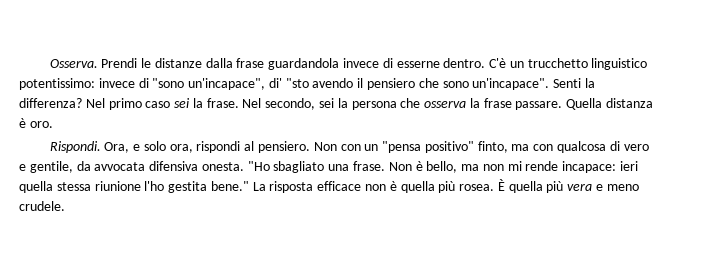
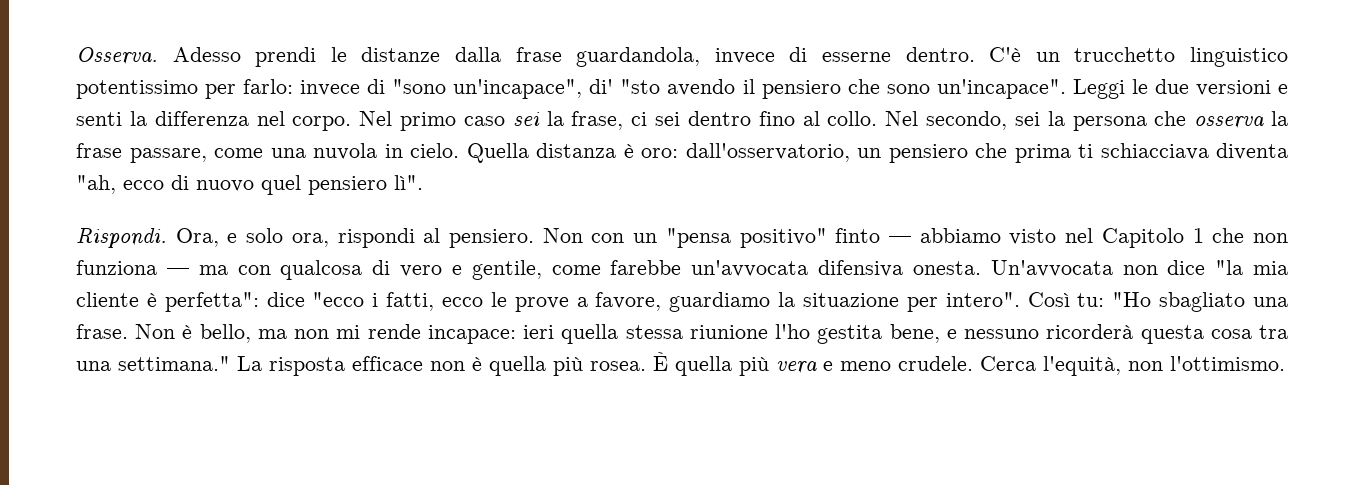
- Prendi le distanze dalla frase guardandola invece di esserne dentro.
+ Adesso prendi le distanze dalla frase guardandola, invece di esserne dentro.
- C'è un trucchetto linguistico potentissimo: invece di "sono un'incapace", di' "sto avendo il pensiero che sono un'incapace".
+ C'è un trucchetto linguistico potentissimo per farlo: invece di "sono un'incapace", di' "sto avendo il pensiero che sono un'incapace".
- Senti la differenza?
+ Leggi le due versioni e senti la differenza nel corpo.
- Nel primo caso sei la frase.
+ Nel primo caso sei la frase, ci sei dentro fino al collo.
- Nel secondo, sei la persona che osserva la frase passare. Quella distanza è oro.
+ Nel secondo, sei la persona che osserva la frase passare, come una nuvola in cielo. Quella distanza è oro: dall'osservatorio, un pensiero che prima ti schiacciava diventa "ah, ecco di nuovo quel pensiero lì".
- Non con un "pensa positivo" finto, ma con qualcosa di vero e gentile, da avvocata difensiva onesta. "Ho sbagliato una frase.
+ Non con un "pensa positivo" finto — abbiamo visto nel Capitolo 1 che non funziona — ma con qualcosa di vero e gentile, come farebbe un'avvocata difensiva onesta. Un'avvocata non dice "la mia cliente è perfetta": dice "ecco i fatti, ecco le prove a favore, guardiamo la situazione per intero". Così tu: "Ho sbagliato una frase.
- Non è bello, ma non mi rende incapace: ieri quella stessa riunione l'ho gestita bene."
+ Non è bello, ma non mi rende incapace: ieri quella stessa riunione l'ho gestita bene, e nessuno ricorderà questa cosa tra una settimana."
+ Cerca l'equità, non l'ottimismo.

